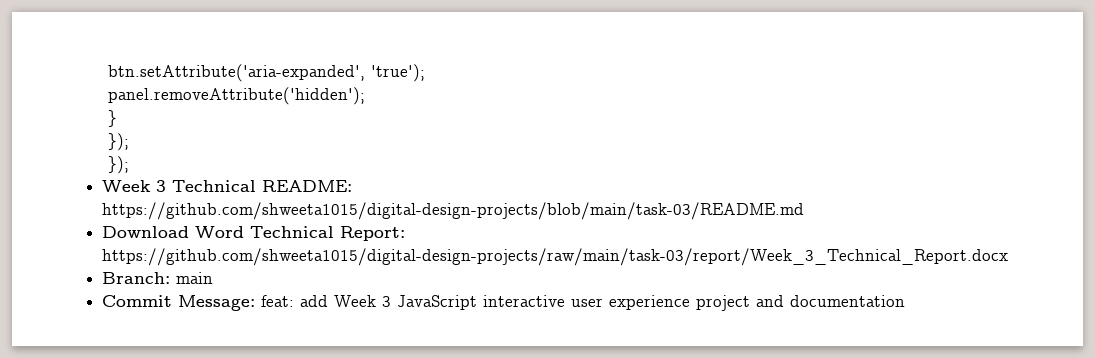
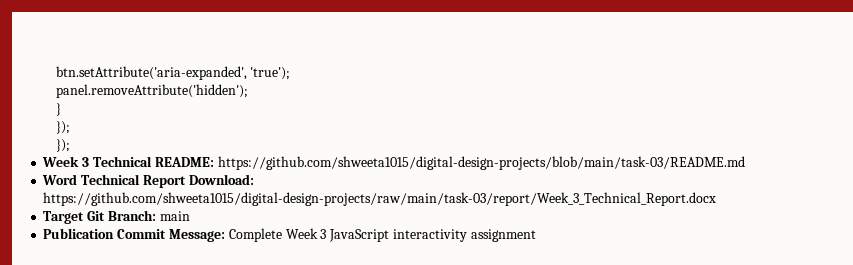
- Download Word Technical Report: https://github.com/shweeta1015/digital-design-projects/raw/main/task-03/report/Week_3_Technical_Report.docx
+ Word Technical Report Download: https://github.com/shweeta1015/digital-design-projects/raw/main/task-03/report/Week_3_Technical_Report.docx
- Branch: main
+ Target Git Branch: main
- Commit Message: feat: add Week 3 JavaScript interactive user experience project and documentation
+ Publication Commit Message: Complete Week 3 JavaScript interactivity assignment

